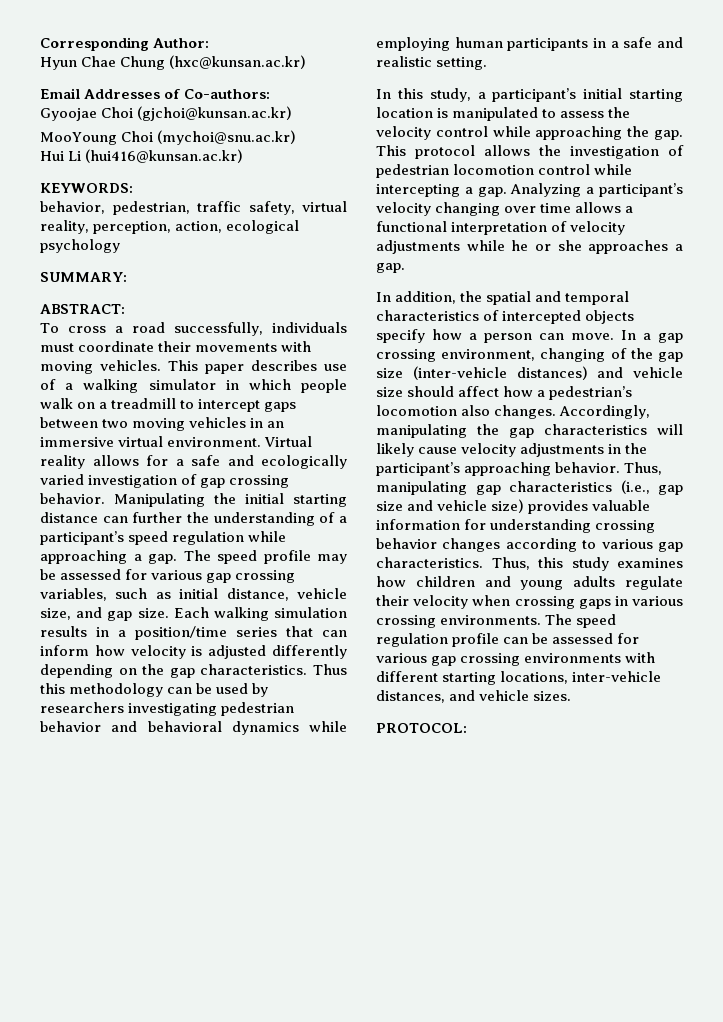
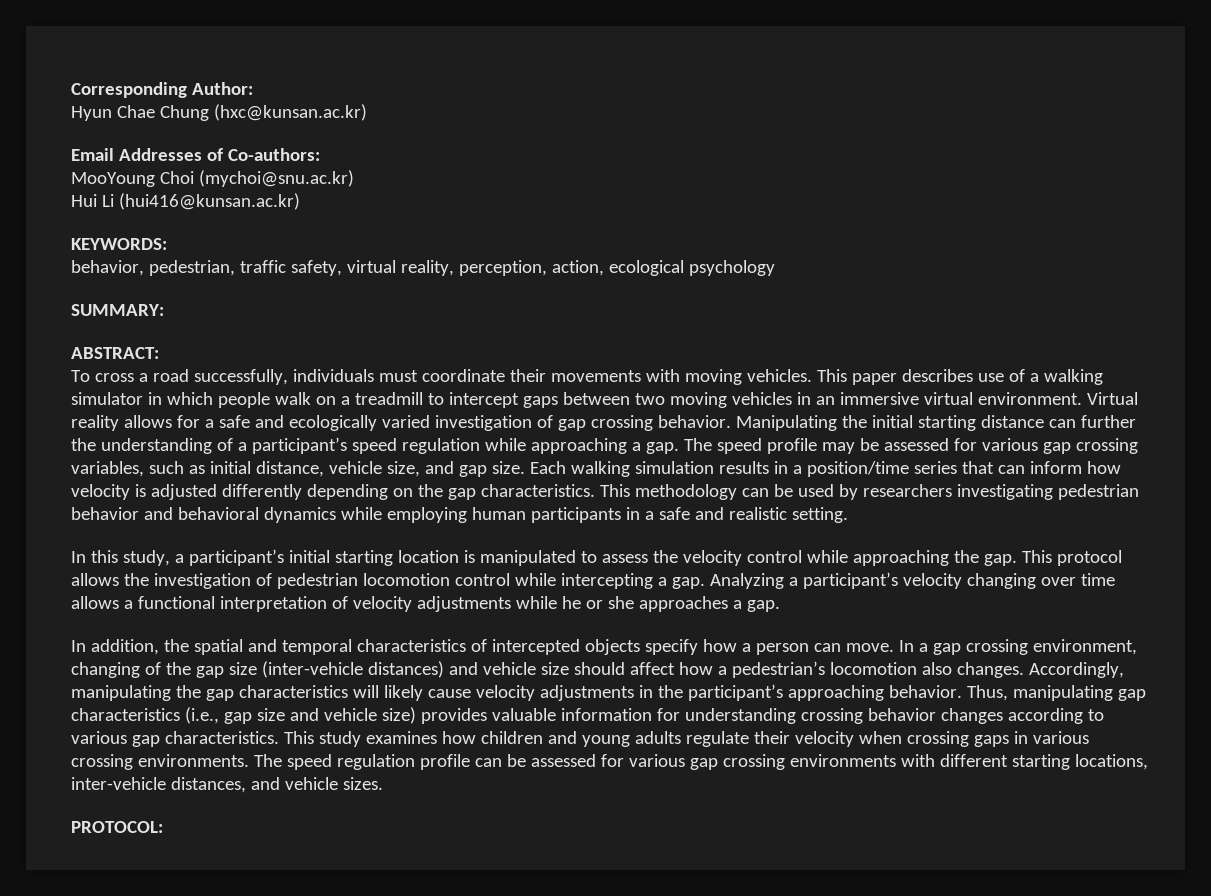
- Gyoojae Choi (gjchoi@kunsan.ac.kr)
- Thus this methodology can be used by researchers investigating pedestrian behavior and behavioral dynamics while employing human participants in a safe and realistic setting.
+ This methodology can be used by researchers investigating pedestrian behavior and behavioral dynamics while employing human participants in a safe and realistic setting.
- Thus, this study examines how children and young adults regulate their velocity when crossing gaps in various crossing environments.
+ This study examines how children and young adults regulate their velocity when crossing gaps in various crossing environments.

